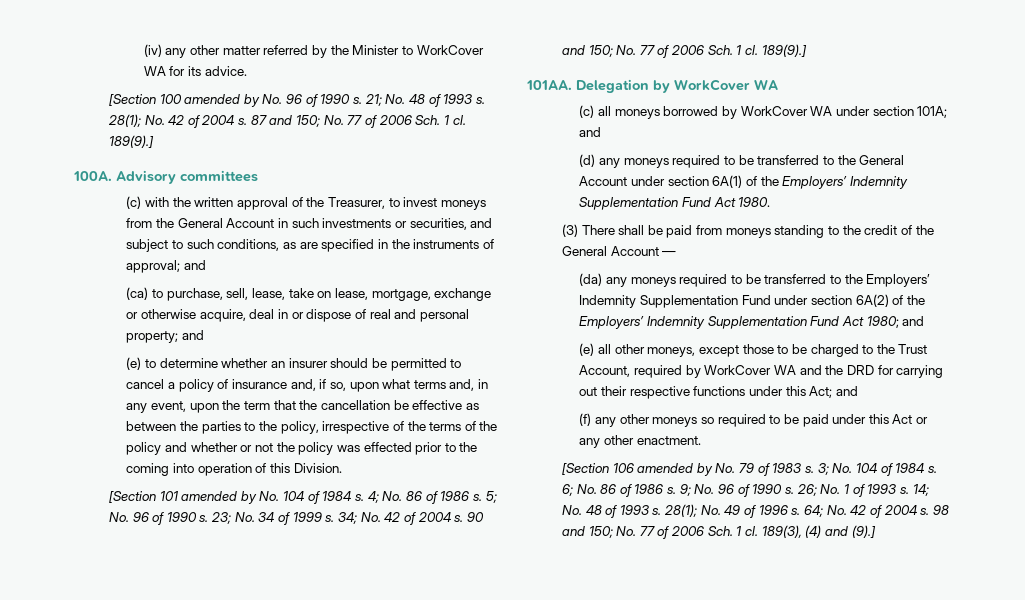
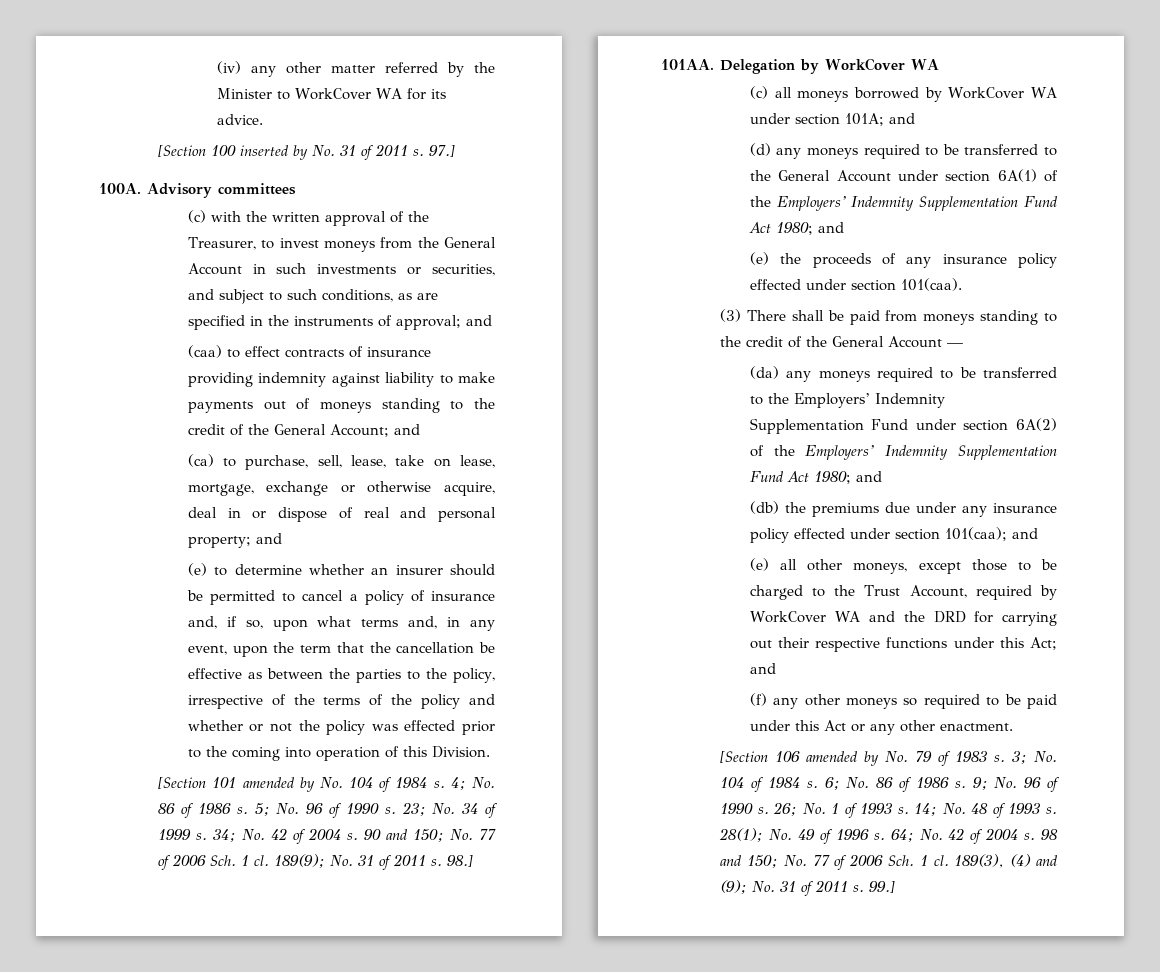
- [Section 100 amended by No. 96 of 1990 s. 21; No. 48 of 1993 s. 28(1); No. 42 of 2004 s. 87 and 150; No. 77 of 2006 Sch. 1 cl. 189(9).]
+ [Section 100 inserted by No. 31 of 2011 s. 97.]
+ (caa) to effect contracts of insurance providing indemnity against liability to make payments out of moneys standing to the credit of the General Account; and
- 90 and 150; No. 77 of 2006 Sch. 1 cl. 189(9).]
+ 90 and 150; No. 77 of 2006 Sch. 1 cl. 189(9); No. 31 of 2011 s. 98.]
- (d) any moneys required to be transferred to the General Account under section 6A(1) of the Employers’ Indemnity Supplementation Fund Act 1980.
+ (d) any moneys required to be transferred to the General Account under section 6A(1) of the Employers’ Indemnity Supplementation Fund Act 1980; and
+ (e) the proceeds of any insurance policy effected under section 101(caa).
+ (db) the premiums due under any insurance policy effected under section 101(caa); and
- 189(3), (4) and (9).]
+ 189(3), (4) and (9); No. 31 of 2011 s. 99.]

